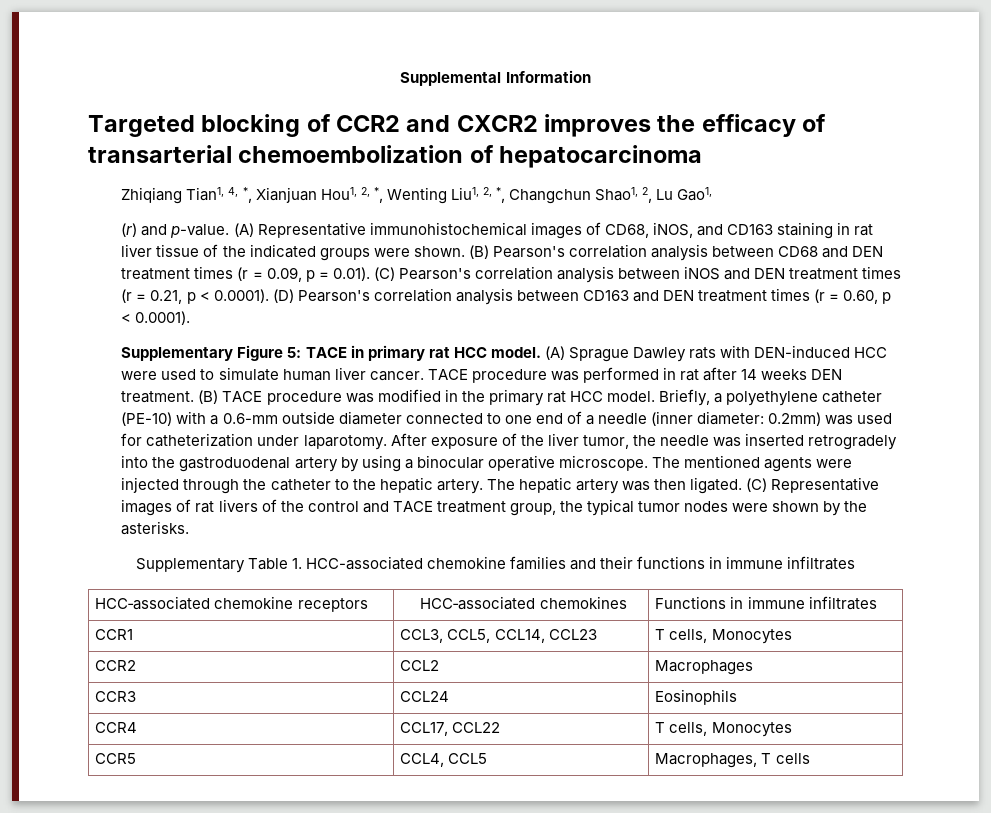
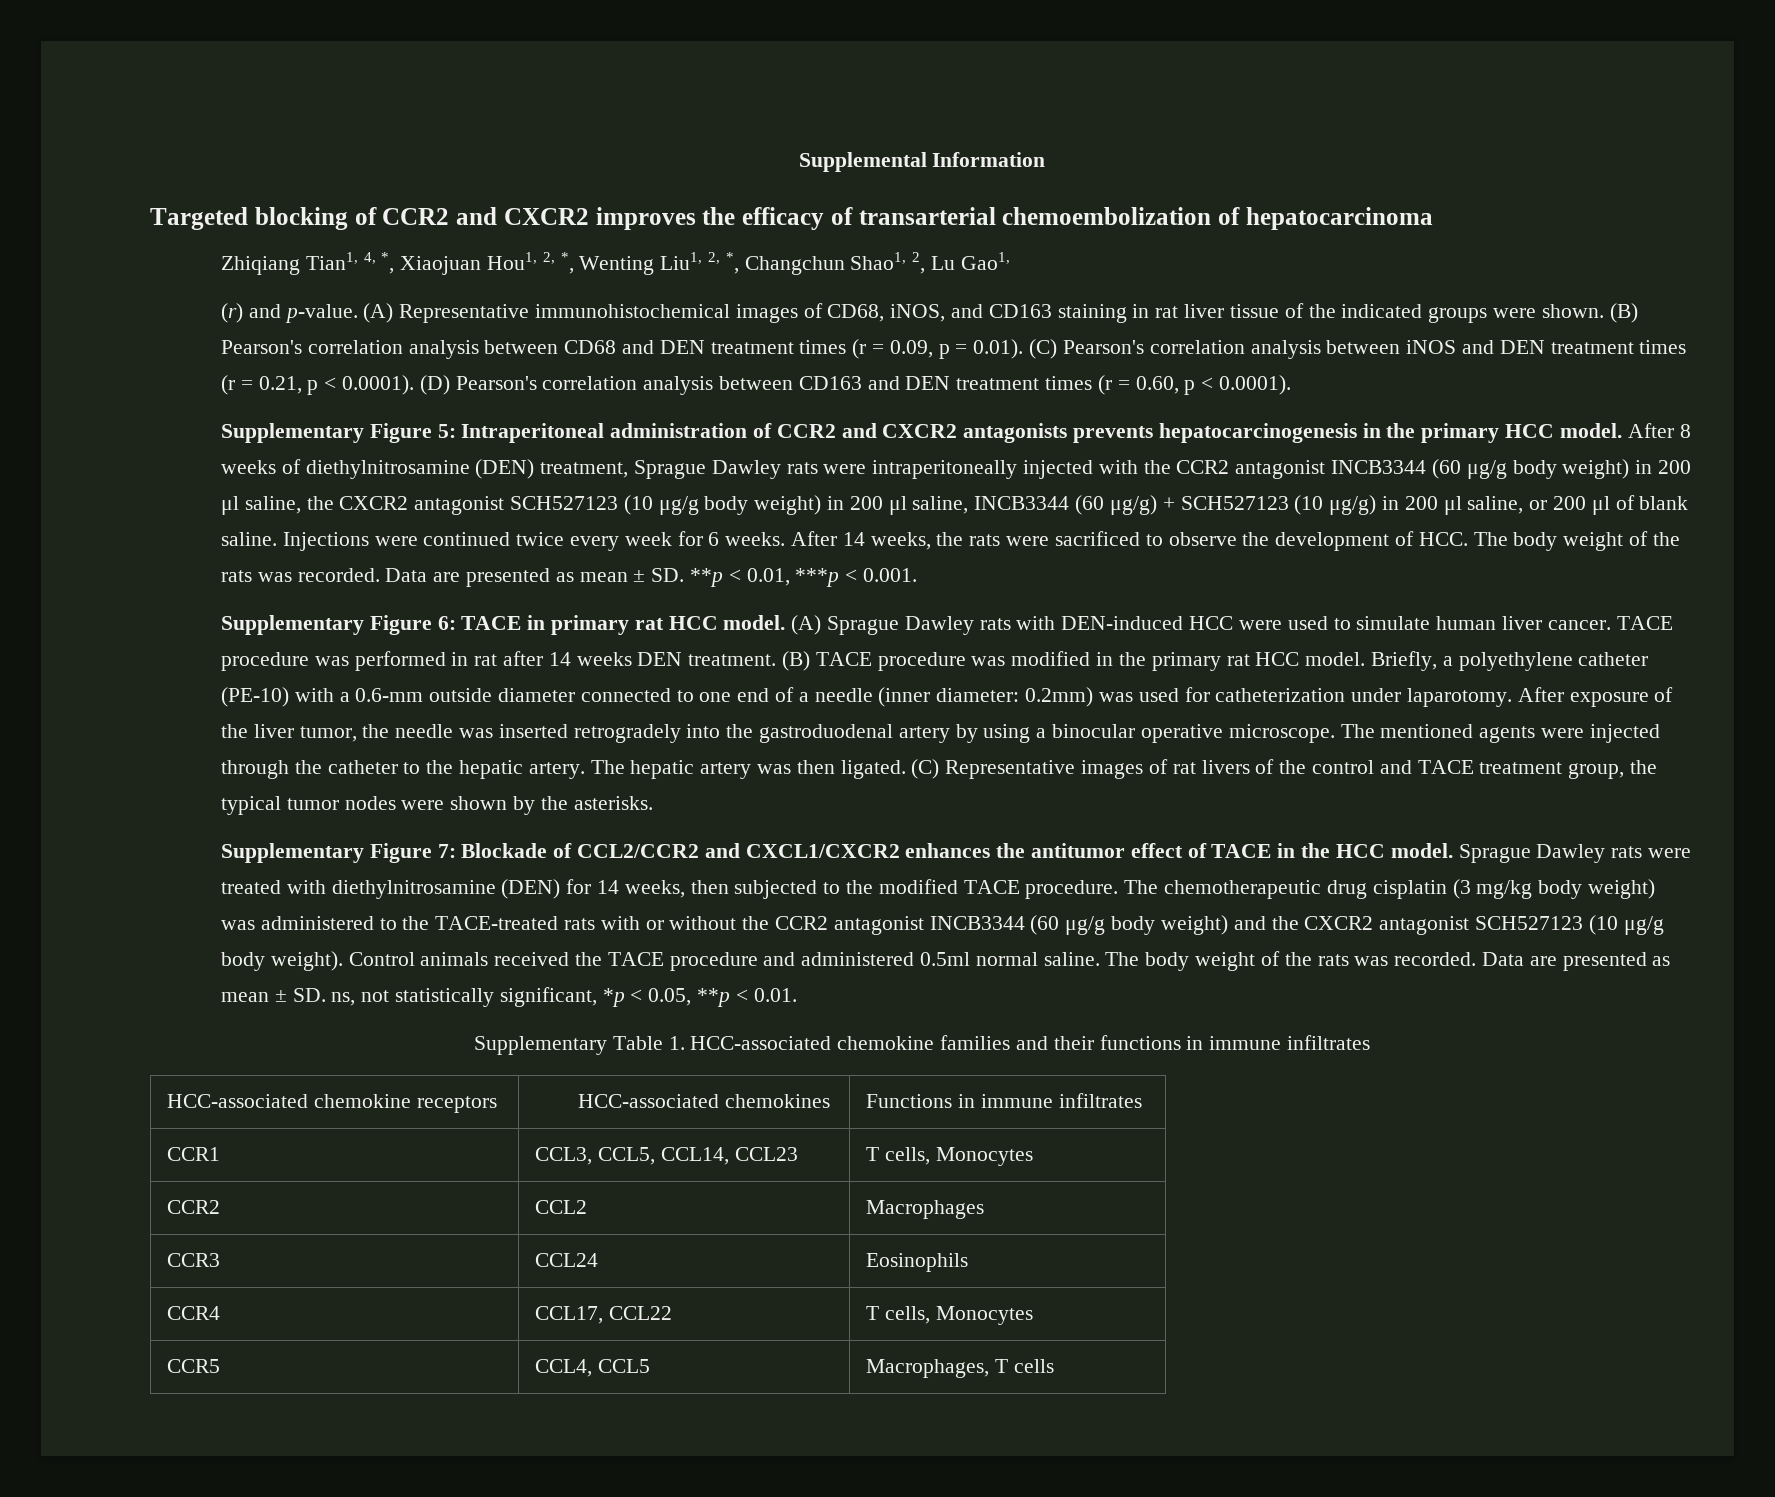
- Zhiqiang Tian1, 4, *, Xianjuan Hou1, 2, *, Wenting Liu1, 2, *, Changchun Shao1, 2, Lu Gao1,
+ Zhiqiang Tian1, 4, *, Xiaojuan Hou1, 2, *, Wenting Liu1, 2, *, Changchun Shao1, 2, Lu Gao1,
- Supplementary Figure 5: TACE in primary rat HCC model.
+ Supplementary Figure 5: Intraperitoneal administration of CCR2 and CXCR2 antagonists prevents hepatocarcinogenesis in the primary HCC model. After 8 weeks of diethylnitrosamine (DEN) treatment, Sprague Dawley rats were intraperitoneally injected with the CCR2 antagonist INCB3344 (60 μg/g body weight) in 200 μl saline, the CXCR2 antagonist SCH527123 (10 μg/g body weight) in 200 μl saline, INCB3344 (60 μg/g) + SCH527123 (10 μg/g) in 200 μl saline, or 200 μl of blank saline. Injections were continued twice every week for 6 weeks. After 14 weeks, the rats were sacrificed to observe the development of HCC. The body weight of the rats was recorded. Data are presented as mean ± SD. **p < 0.01, ***p < 0.001.
+ Supplementary Figure 6: TACE in primary rat HCC model.
+ Supplementary Figure 7: Blockade of CCL2/CCR2 and CXCL1/CXCR2 enhances the antitumor effect of TACE in the HCC model. Sprague Dawley rats were treated with diethylnitrosamine (DEN) for 14 weeks, then subjected to the modified TACE procedure. The chemotherapeutic drug cisplatin (3 mg/kg body weight) was administered to the TACE-treated rats with or without the CCR2 antagonist INCB3344 (60 μg/g body weight) and the CXCR2 antagonist SCH527123 (10 μg/g body weight). Control animals received the TACE procedure and administered 0.5ml normal saline. The body weight of the rats was recorded. Data are presented as mean ± SD. ns, not statistically significant, *p < 0.05, **p < 0.01.

